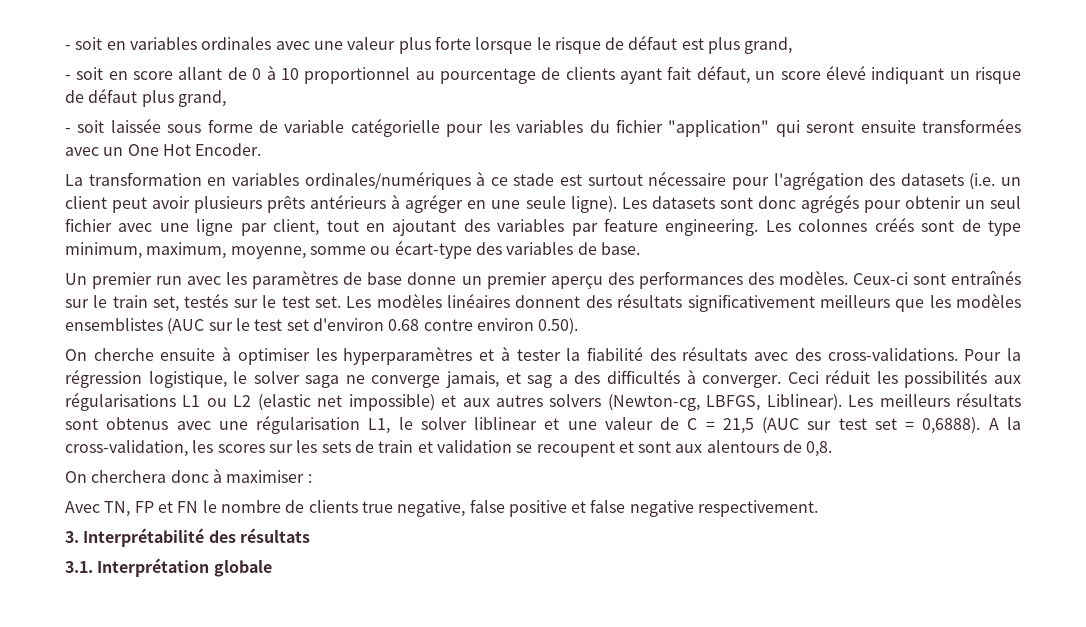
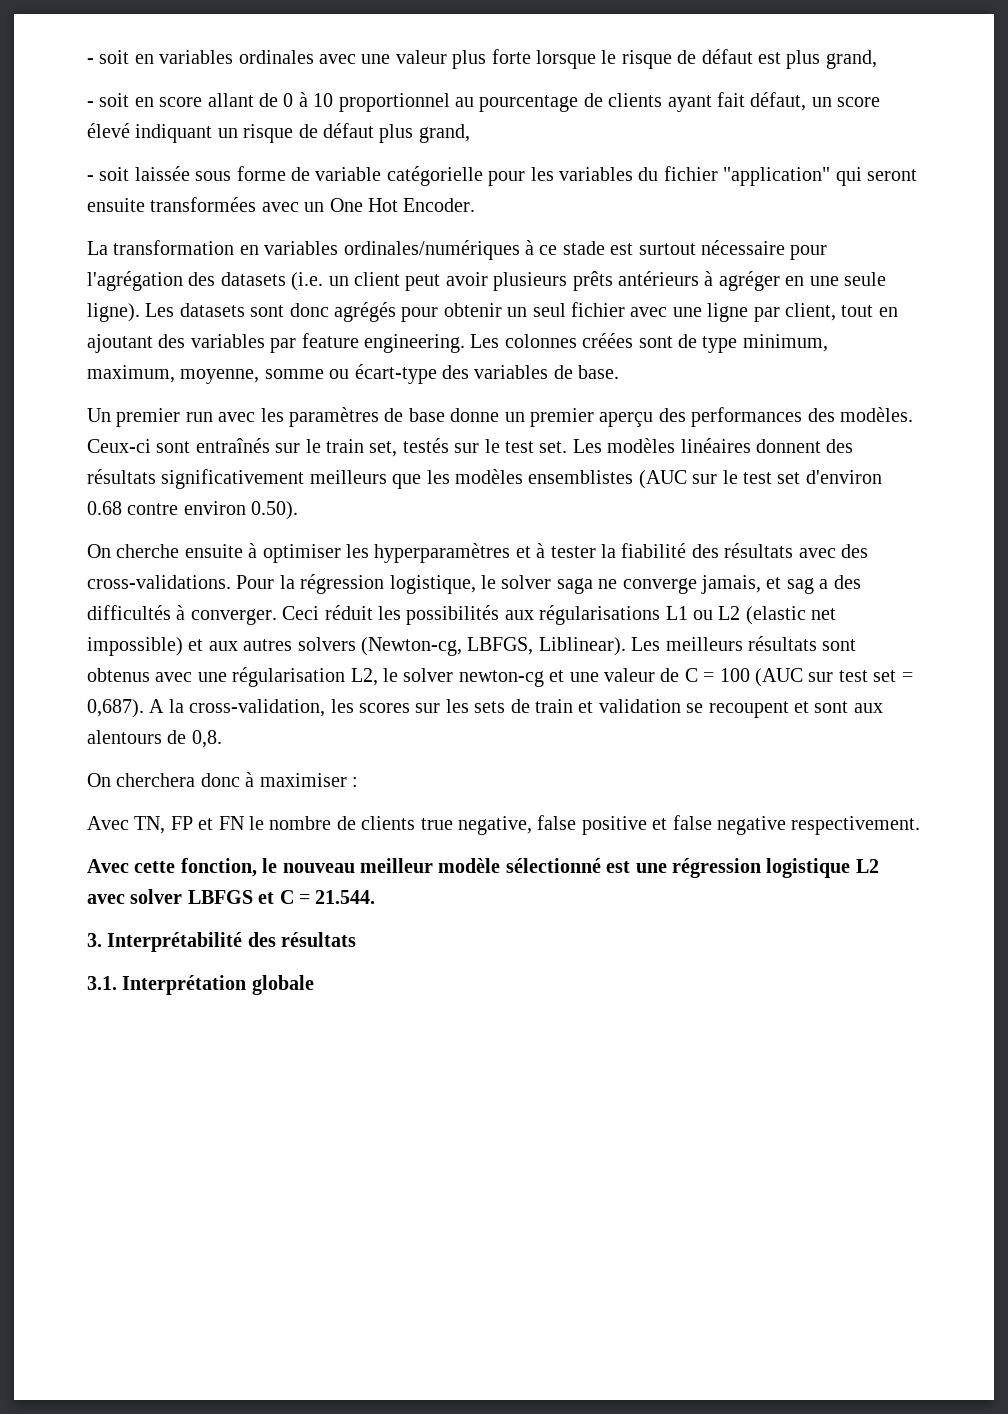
- Les colonnes créés sont de type minimum, maximum, moyenne, somme ou écart-type des variables de base.
+ Les colonnes créées sont de type minimum, maximum, moyenne, somme ou écart-type des variables de base.
- Les meilleurs résultats sont obtenus avec une régularisation L1, le solver liblinear et une valeur de C = 21,5 (AUC sur test set = 0,6888).
+ Les meilleurs résultats sont obtenus avec une régularisation L2, le solver newton-cg et une valeur de C = 100 (AUC sur test set = 0,687).
+ Avec cette fonction, le nouveau meilleur modèle sélectionné est une régression logistique L2 avec solver LBFGS et C = 21.544.

